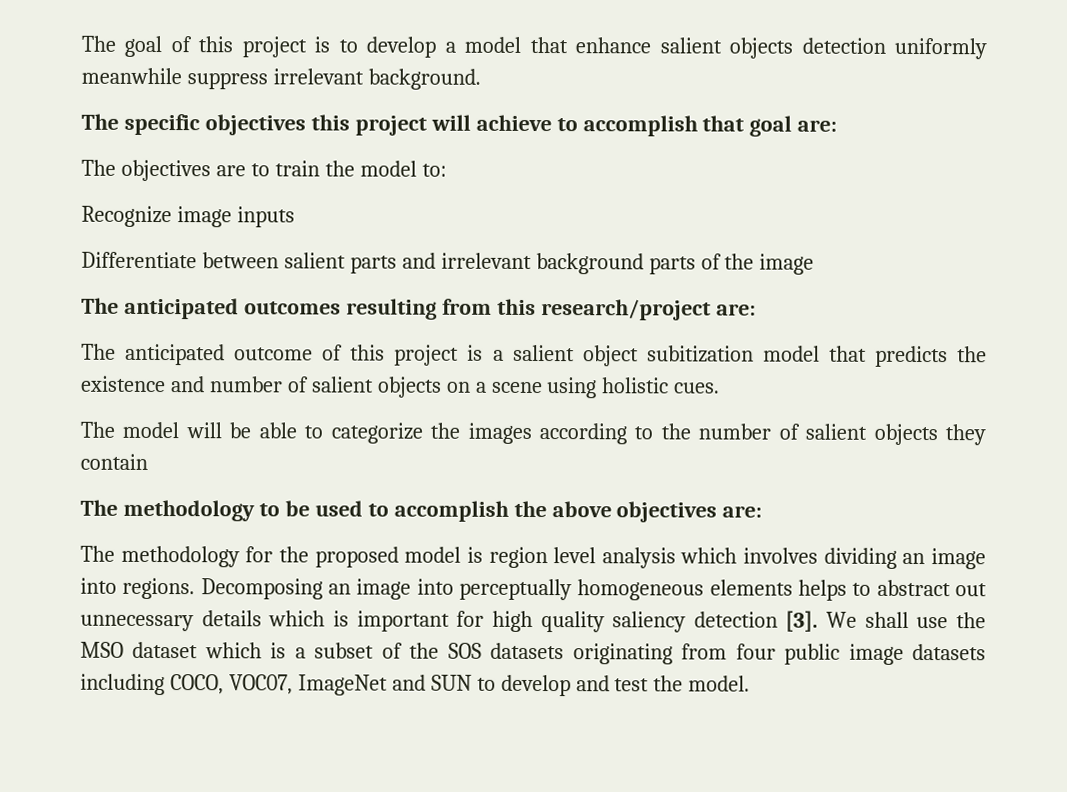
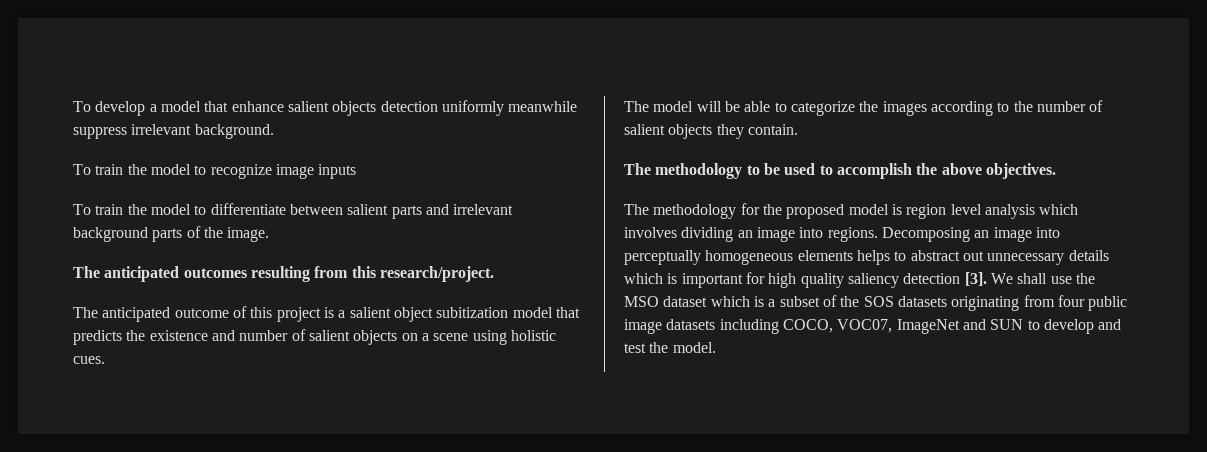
- The goal of this project is to develop a model that enhance salient objects detection uniformly meanwhile suppress irrelevant background.
+ To develop a model that enhance salient objects detection uniformly meanwhile suppress irrelevant background.
- The specific objectives this project will achieve to accomplish that goal are:
- The objectives are to train the model to:
- Recognize image inputs
+ To train the model to recognize image inputs
- Differentiate between salient parts and irrelevant background parts of the image
+ To train the model to differentiate between salient parts and irrelevant background parts of the image.
- The anticipated outcomes resulting from this research/project are:
+ The anticipated outcomes resulting from this research/project.
- The model will be able to categorize the images according to the number of salient objects they contain
+ The model will be able to categorize the images according to the number of salient objects they contain.
- The methodology to be used to accomplish the above objectives are:
+ The methodology to be used to accomplish the above objectives.

